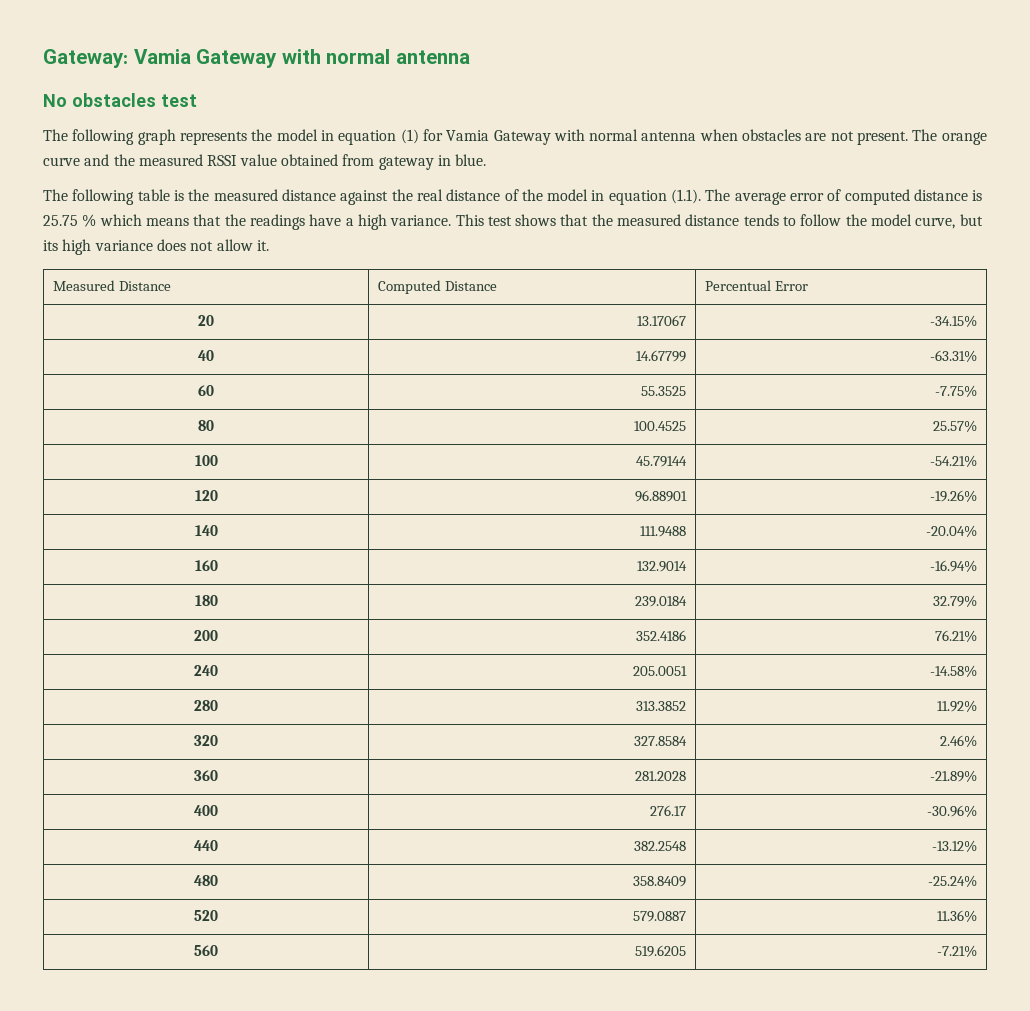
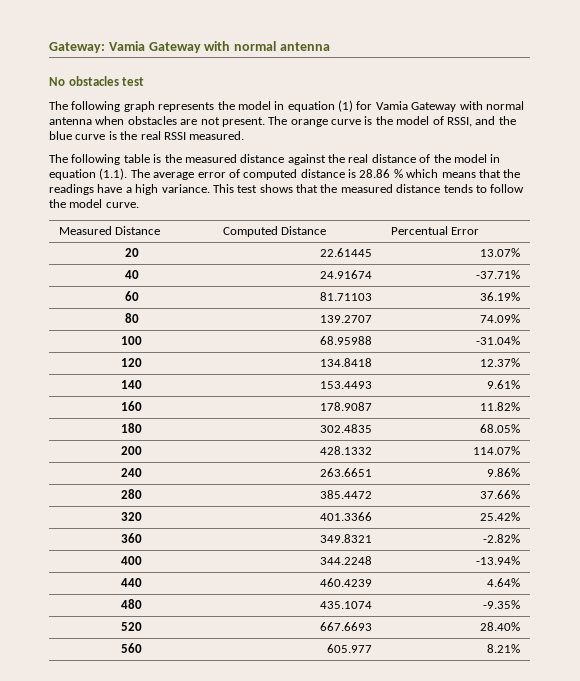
- The orange curve and the measured RSSI value obtained from gateway in blue.
+ The orange curve is the model of RSSI, and the blue curve is the real RSSI measured.
- The following table is the measured distance against the real distance of the model in equation (1.1). The average error of computed distance is 25.75 % which means that the readings have a high variance.
+ The following table is the measured distance against the real distance of the model in equation (1.1). The average error of computed distance is 28.86 % which means that the readings have a high variance.
- This test shows that the measured distance tends to follow the model curve, but its high variance does not allow it.
+ This test shows that the measured distance tends to follow the model curve.
- 20 | 13.17067 | -34.15%
+ 20 | 22.61445 | 13.07%
- 40 | 14.67799 | -63.31%
+ 40 | 24.91674 | -37.71%
- 60 | 55.3525 | -7.75%
+ 60 | 81.71103 | 36.19%
- 80 | 100.4525 | 25.57%
+ 80 | 139.2707 | 74.09%
- 100 | 45.79144 | -54.21%
+ 100 | 68.95988 | -31.04%
- 120 | 96.88901 | -19.26%
+ 120 | 134.8418 | 12.37%
- 140 | 111.9488 | -20.04%
+ 140 | 153.4493 | 9.61%
- 160 | 132.9014 | -16.94%
+ 160 | 178.9087 | 11.82%
- 180 | 239.0184 | 32.79%
+ 180 | 302.4835 | 68.05%
- 200 | 352.4186 | 76.21%
+ 200 | 428.1332 | 114.07%
- 240 | 205.0051 | -14.58%
+ 240 | 263.6651 | 9.86%
- 280 | 313.3852 | 11.92%
+ 280 | 385.4472 | 37.66%
- 320 | 327.8584 | 2.46%
+ 320 | 401.3366 | 25.42%
- 360 | 281.2028 | -21.89%
+ 360 | 349.8321 | -2.82%
- 400 | 276.17 | -30.96%
+ 400 | 344.2248 | -13.94%
- 440 | 382.2548 | -13.12%
+ 440 | 460.4239 | 4.64%
- 480 | 358.8409 | -25.24%
+ 480 | 435.1074 | -9.35%
- 520 | 579.0887 | 11.36%
+ 520 | 667.6693 | 28.40%
- 560 | 519.6205 | -7.21%
+ 560 | 605.977 | 8.21%

